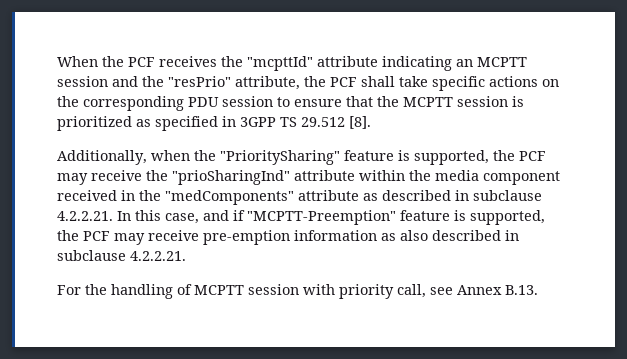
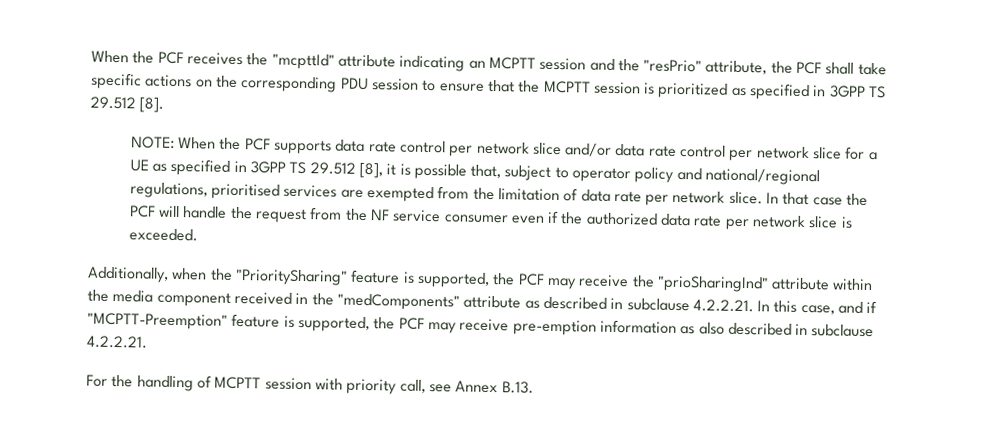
+ NOTE: When the PCF supports data rate control per network slice and/or data rate control per network slice for a UE as specified in 3GPP TS 29.512 [8], it is possible that, subject to operator policy and national/regional regulations, prioritised services are exempted from the limitation of data rate per network slice. In that case the PCF will handle the request from the NF service consumer even if the authorized data rate per network slice is exceeded.

